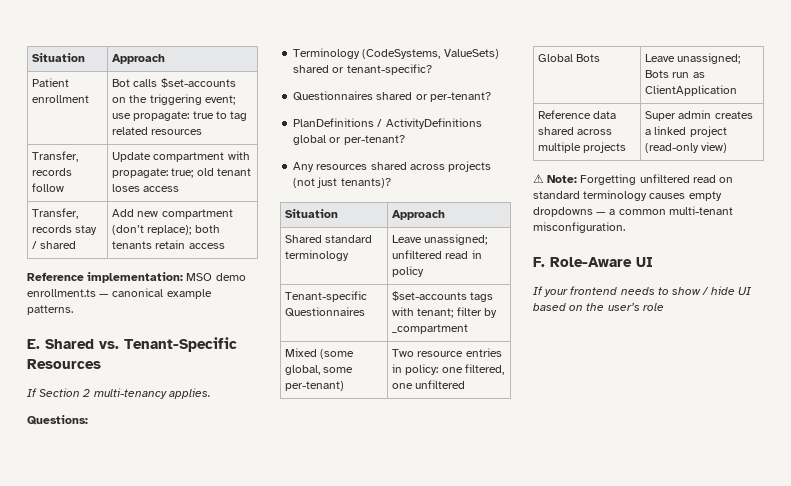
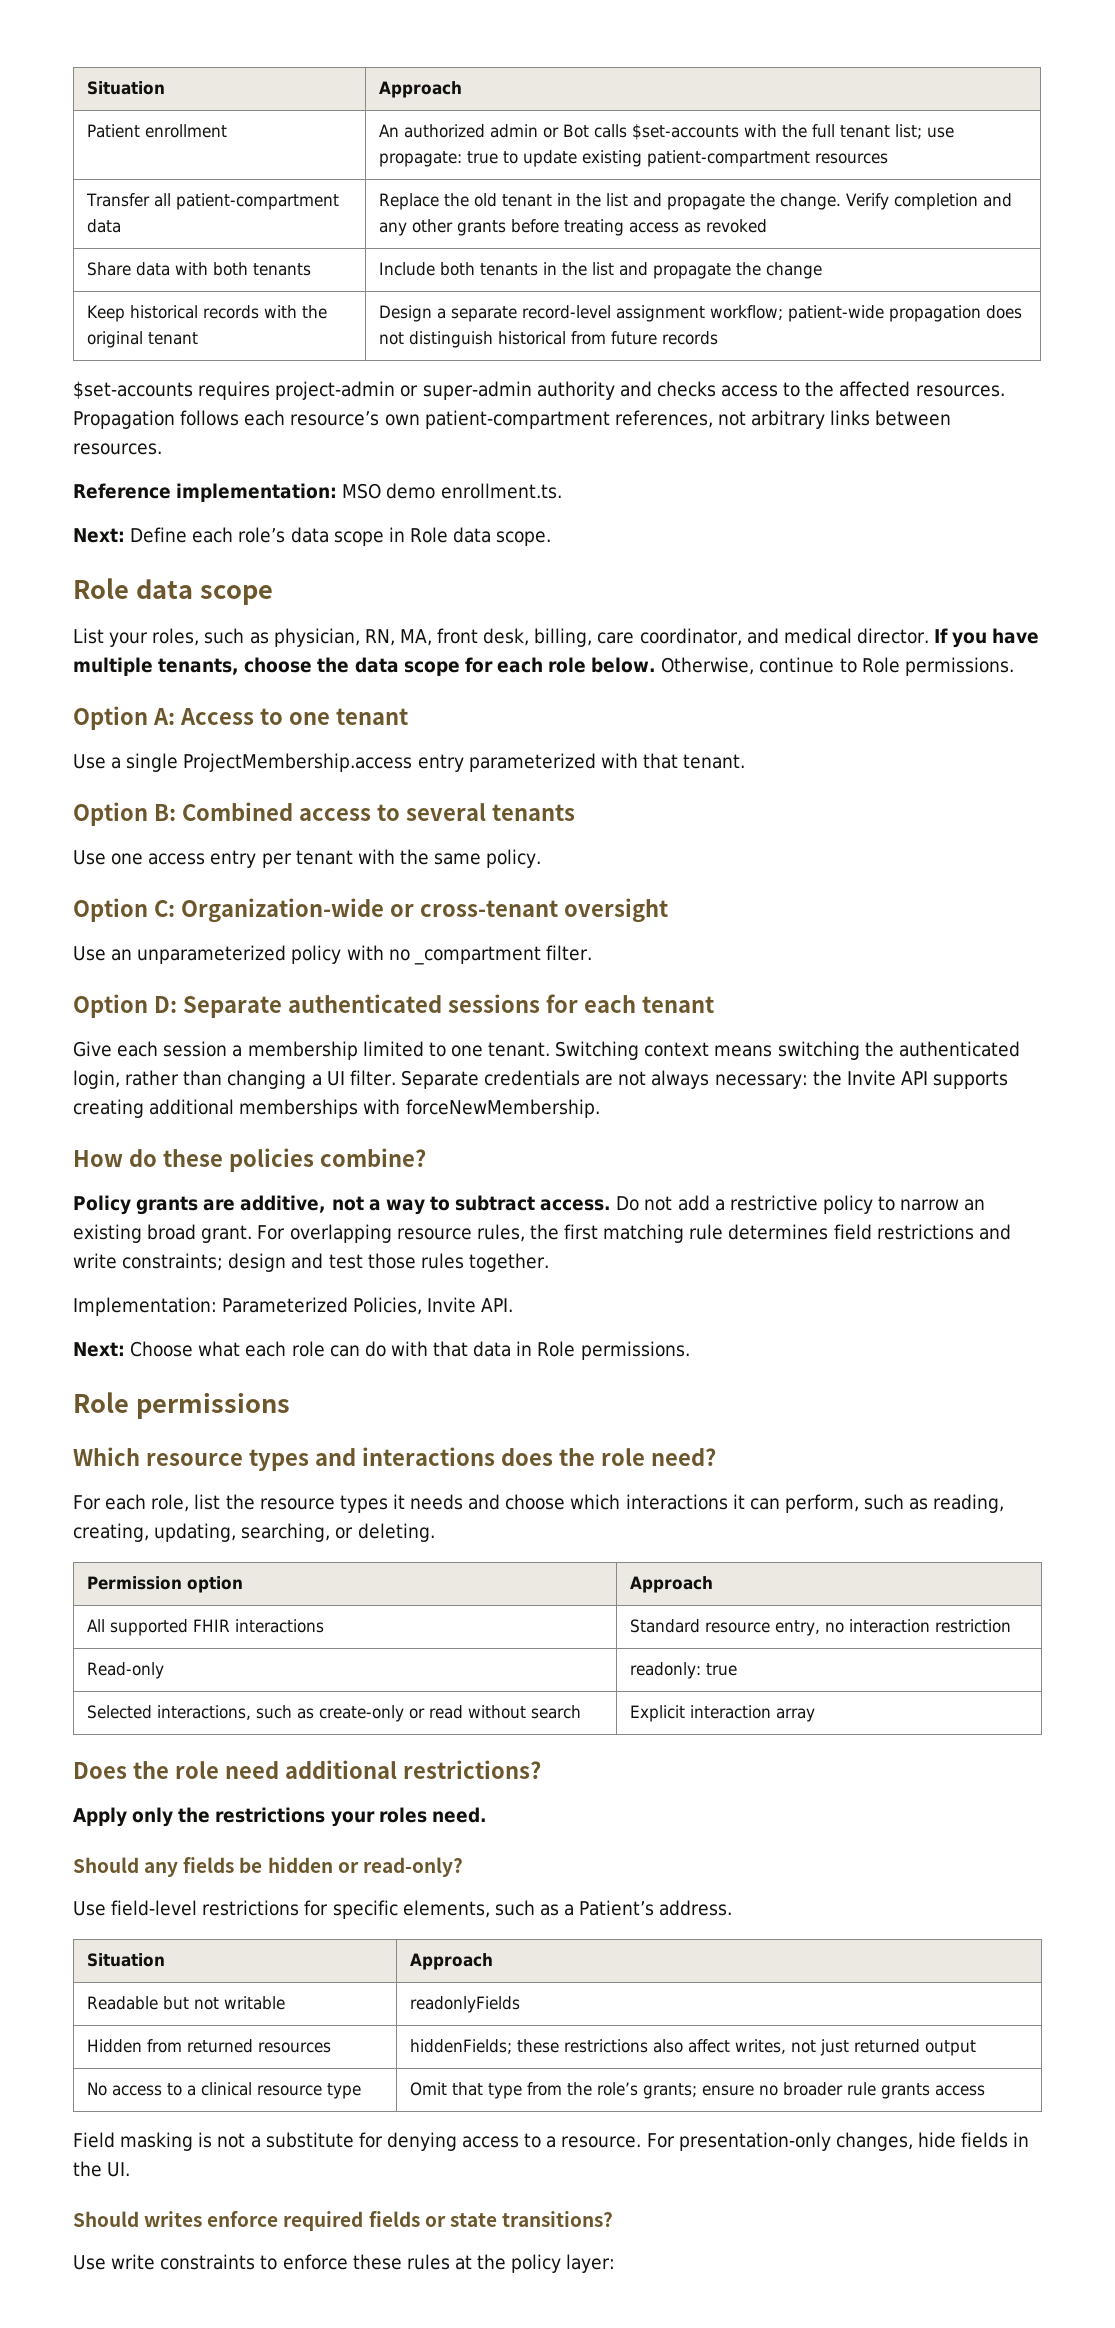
- Patient enrollment | Bot calls $set-accounts on the triggering event; use propagate: true to tag related resources
- Transfer, records follow | Update compartment with propagate: true; old tenant loses access
- Transfer, records stay / shared | Add new compartment (don’t replace); both tenants retain access
- Reference implementation: MSO demo enrollment.ts — canonical example patterns.
- E. Shared vs. Tenant-Specific Resources
- If Section 2 multi-tenancy applies.
- Questions:
- Terminology (CodeSystems, ValueSets) shared or tenant-specific?
- Questionnaires shared or per-tenant?
- PlanDefinitions / ActivityDefinitions global or per-tenant?
- Any resources shared across projects (not just tenants)?
+ Patient enrollment | An authorized admin or Bot calls $set-accounts with the full tenant list; use propagate: true to update existing patient-compartment resources
+ Transfer all patient-compartment data | Replace the old tenant in the list and propagate the change. Verify completion and any other grants before treating access as revoked
+ Share data with both tenants | Include both tenants in the list and propagate the change
+ Keep historical records with the original tenant | Design a separate record-level assignment workflow; patient-wide propagation does not distinguish historical from future records
+ $set-accounts requires project-admin or super-admin authority and checks access to the affected resources. Propagation follows each resource’s own patient-compartment references, not arbitrary links between resources.
+ Reference implementation: MSO demo enrollment.ts.
+ Next: Define each role’s data scope in Role data scope.
+ Role data scope
+ List your roles, such as physician, RN, MA, front desk, billing, care coordinator, and medical director. If you have multiple tenants, choose the data scope for each role below. Otherwise, continue to Role permissions.
+ Option A: Access to one tenant
+ Use a single ProjectMembership.access entry parameterized with that tenant.
+ Option B: Combined access to several tenants
+ Use one access entry per tenant with the same policy.
+ Option C: Organization-wide or cross-tenant oversight
+ Use an unparameterized policy with no _compartment filter.
+ Option D: Separate authenticated sessions for each tenant
+ Give each session a membership limited to one tenant. Switching context means switching the authenticated login, rather than changing a UI filter. Separate credentials are not always necessary: the Invite API supports creating additional memberships with forceNewMembership.
+ How do these policies combine?
+ Policy grants are additive, not a way to subtract access. Do not add a restrictive policy to narrow an existing broad grant. For overlapping resource rules, the first matching rule determines field restrictions and write constraints; design and test those rules together.
+ Implementation: Parameterized Policies, Invite API.
+ Next: Choose what each role can do with that data in Role permissions.
+ Role permissions
+ Which resource types and interactions does the role need?
+ For each role, list the resource types it needs and choose which interactions it can perform, such as reading, creating, updating, searching, or deleting.
+ Permission option | Approach
+ All supported FHIR interactions | Standard resource entry, no interaction restriction
+ Read-only | readonly: true
+ Selected interactions, such as create-only or read without search | Explicit interaction array
+ Does the role need additional restrictions?
+ Apply only the restrictions your roles need.
+ Should any fields be hidden or read-only?
+ Use field-level restrictions for specific elements, such as a Patient’s address.
  Situation | Approach
- Shared standard terminology | Leave unassigned; unfiltered read in policy
- Tenant-specific Questionnaires | $set-accounts tags with tenant; filter by _compartment
- Mixed (some global, some per-tenant) | Two resource entries in policy: one filtered, one unfiltered
- Global Bots | Leave unassigned; Bots run as ClientApplication
- Reference data shared across multiple projects | Super admin creates a linked project (read-only view)
- ⚠ Note: Forgetting unfiltered read on standard terminology causes empty dropdowns — a common multi-tenant misconfiguration.
- F. Role-Aware UI
- If your frontend needs to show / hide UI based on the user’s role
+ Readable but not writable | readonlyFields
+ Hidden from returned resources | hiddenFields; these restrictions also affect writes, not just returned output
+ No access to a clinical resource type | Omit that type from the role’s grants; ensure no broader rule grants access
+ Field masking is not a substitute for denying access to a resource. For presentation-only changes, hide fields in the UI.
+ Should writes enforce required fields or state transitions?
+ Use write constraints to enforce these rules at the policy layer:

